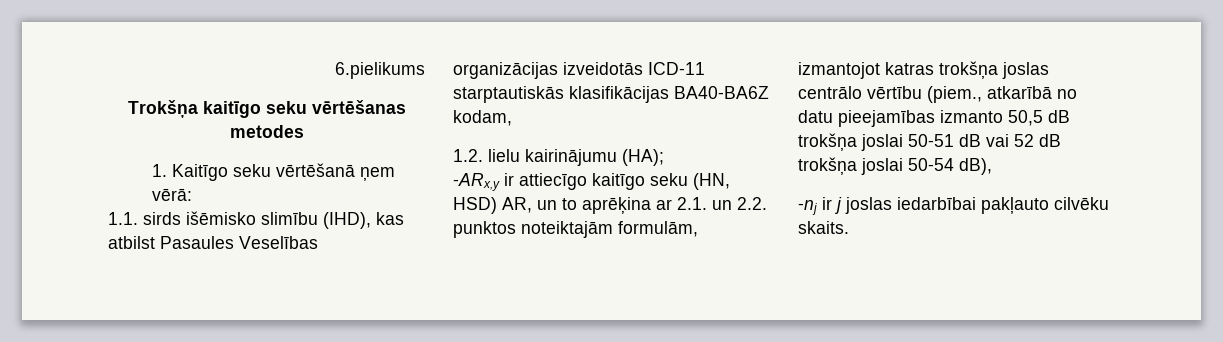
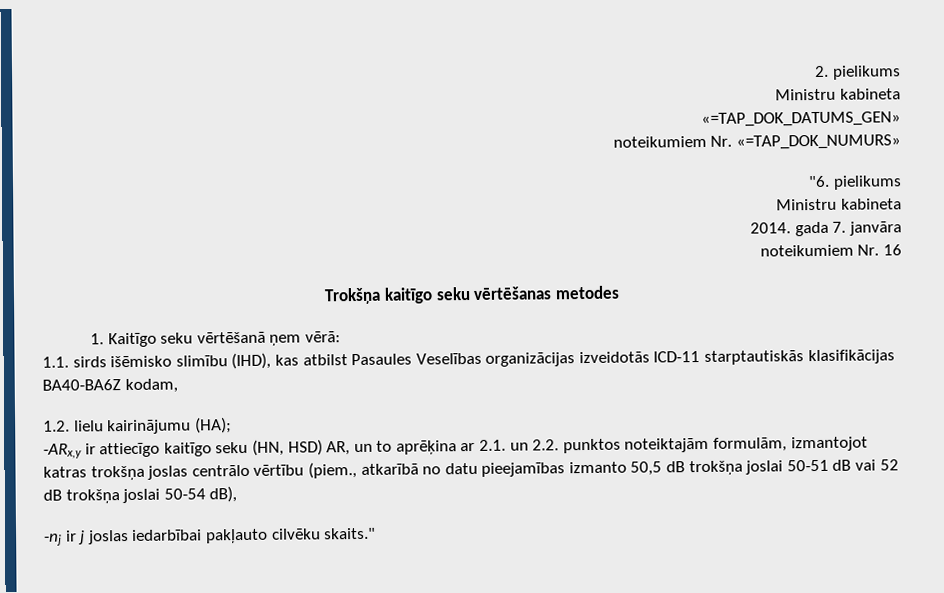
- 6.pielikums
+ 2. pielikums
+ Ministru kabineta
+ «=TAP_DOK_DATUMS_GEN»
+ noteikumiem Nr. «=TAP_DOK_NUMURS»
+ "6. pielikums
+ Ministru kabineta
+ 2014. gada 7. janvāra
+ noteikumiem Nr. 16
- -nj ir j joslas iedarbībai pakļauto cilvēku skaits.
+ -nj ir j joslas iedarbībai pakļauto cilvēku skaits."

